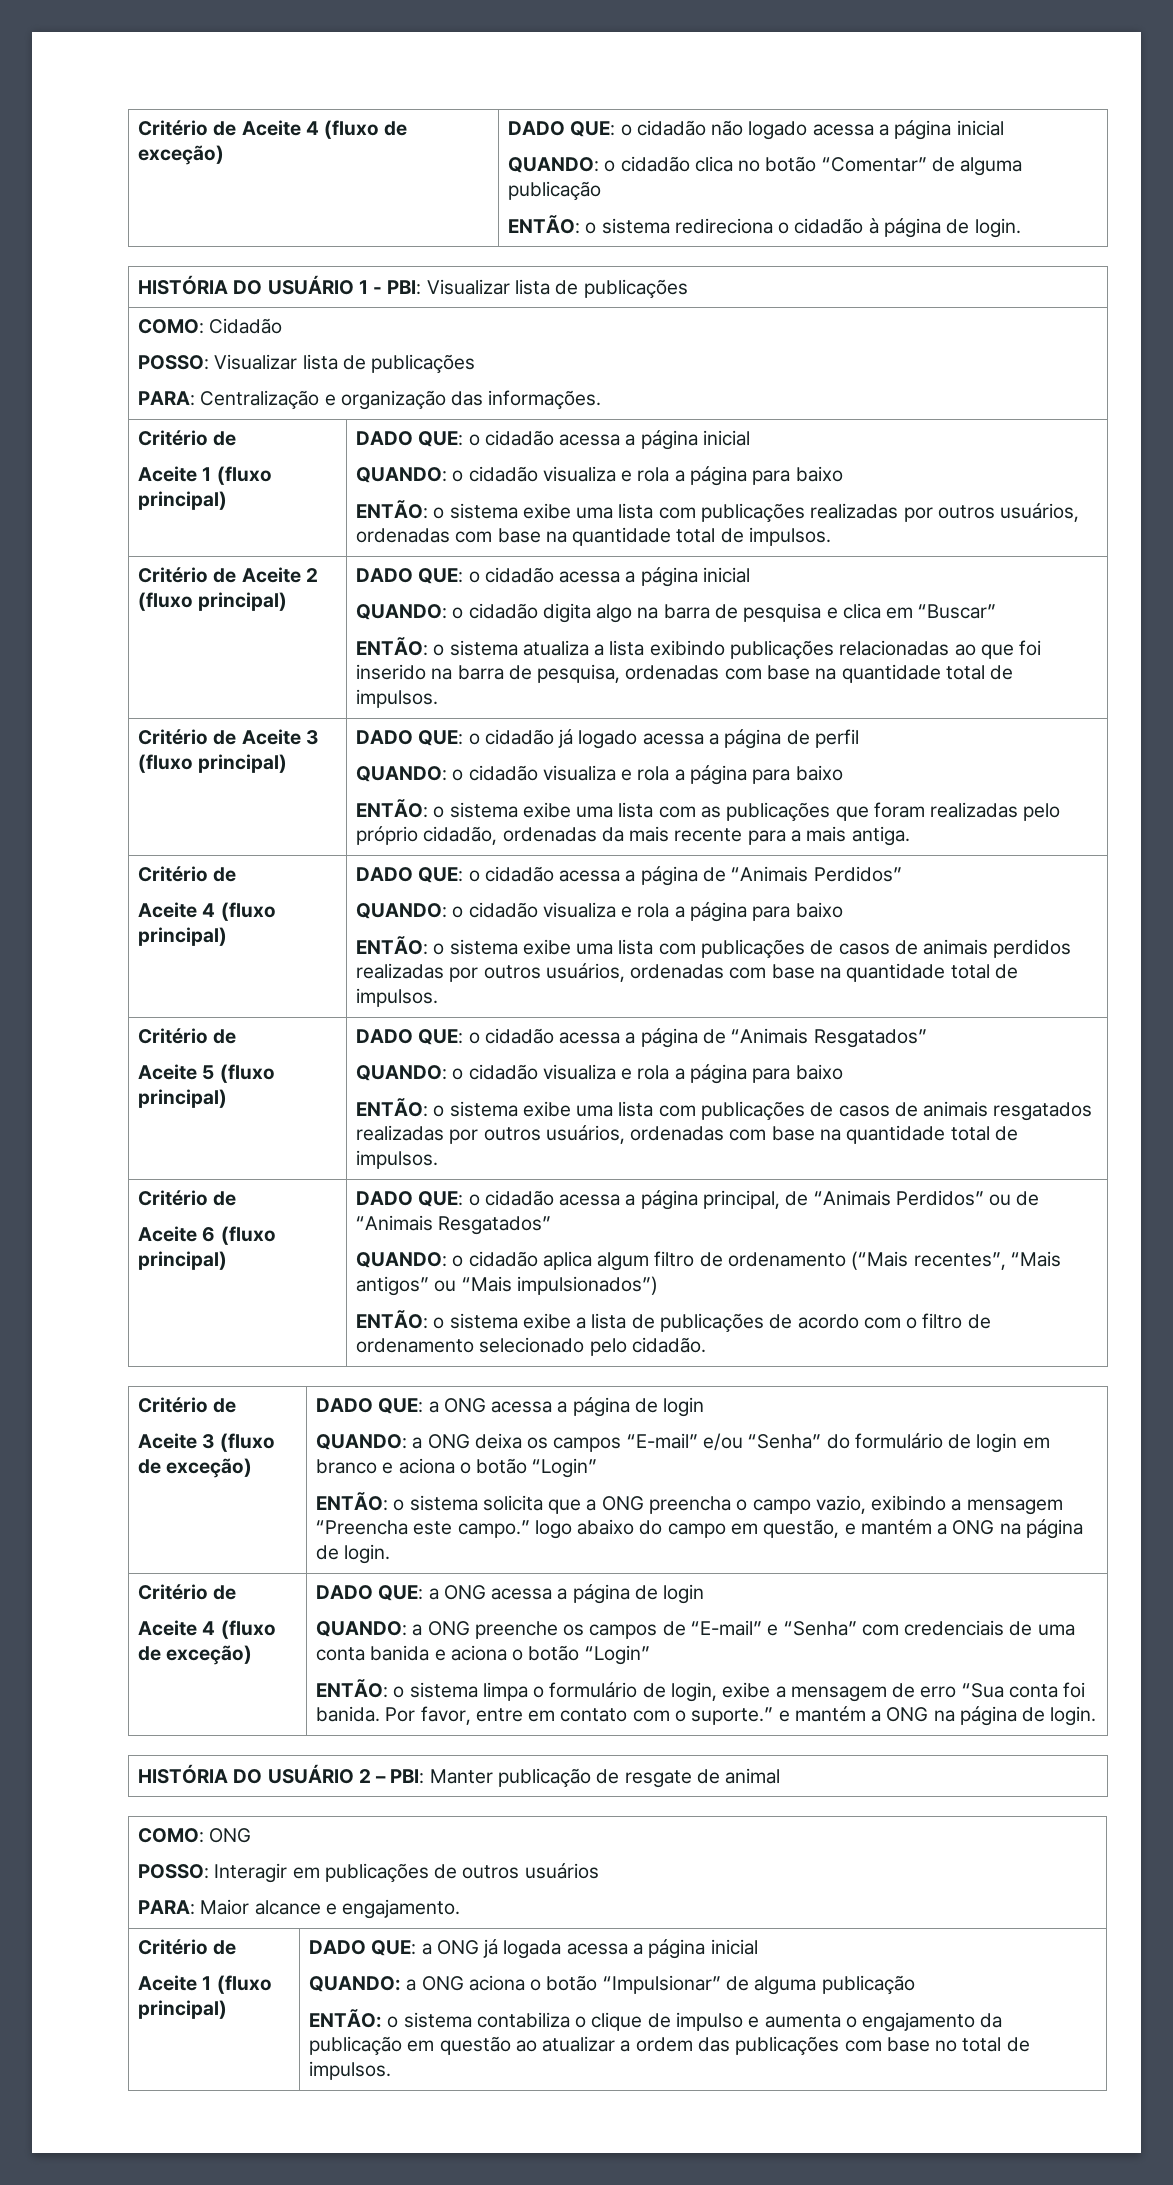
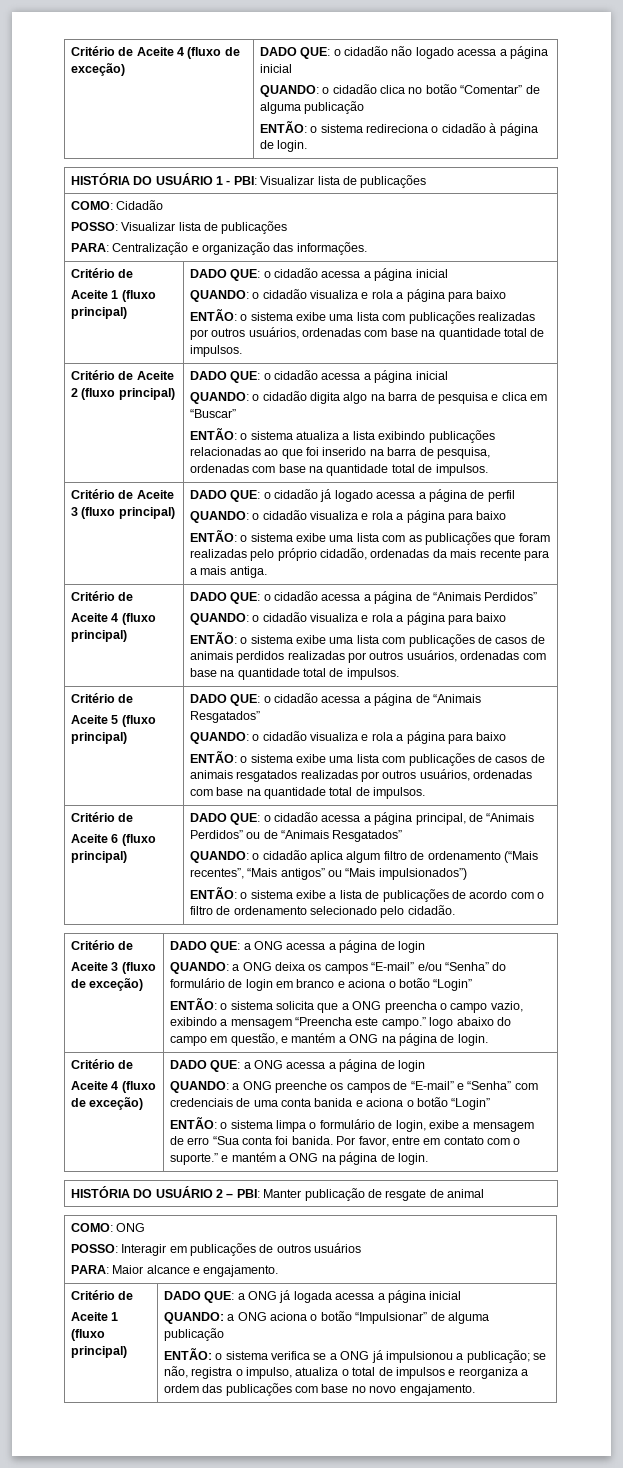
- ENTÃO: o sistema contabiliza o clique de impulso e aumenta o engajamento da publicação em questão ao atualizar a ordem das publicações com base no total de impulsos.
+ ENTÃO: o sistema verifica se a ONG já impulsionou a publicação; se não, registra o impulso, atualiza o total de impulsos e reorganiza a ordem das publicações com base no novo engajamento.

